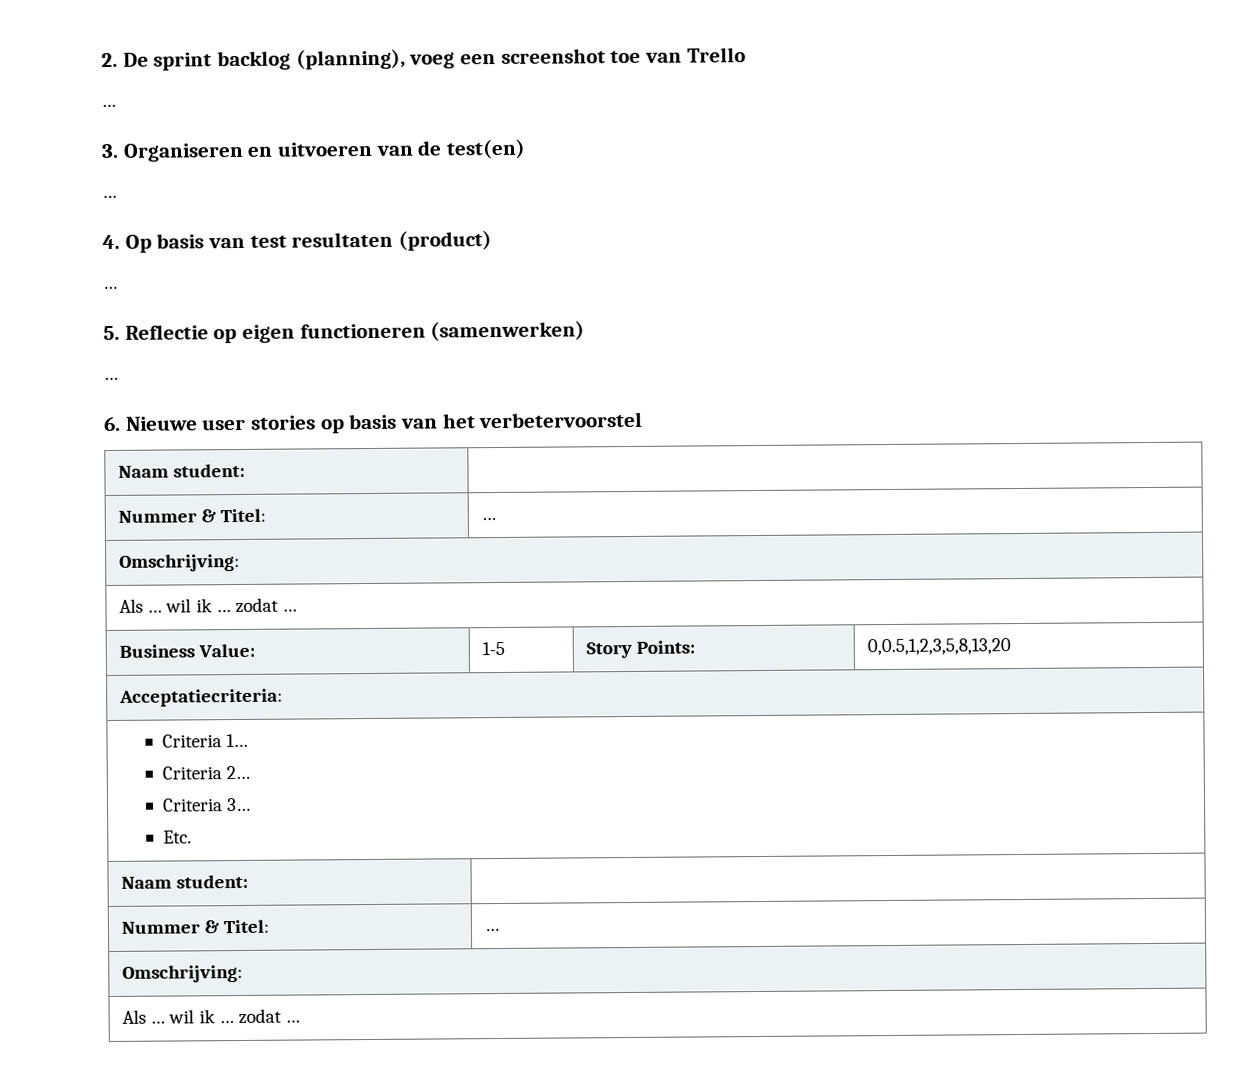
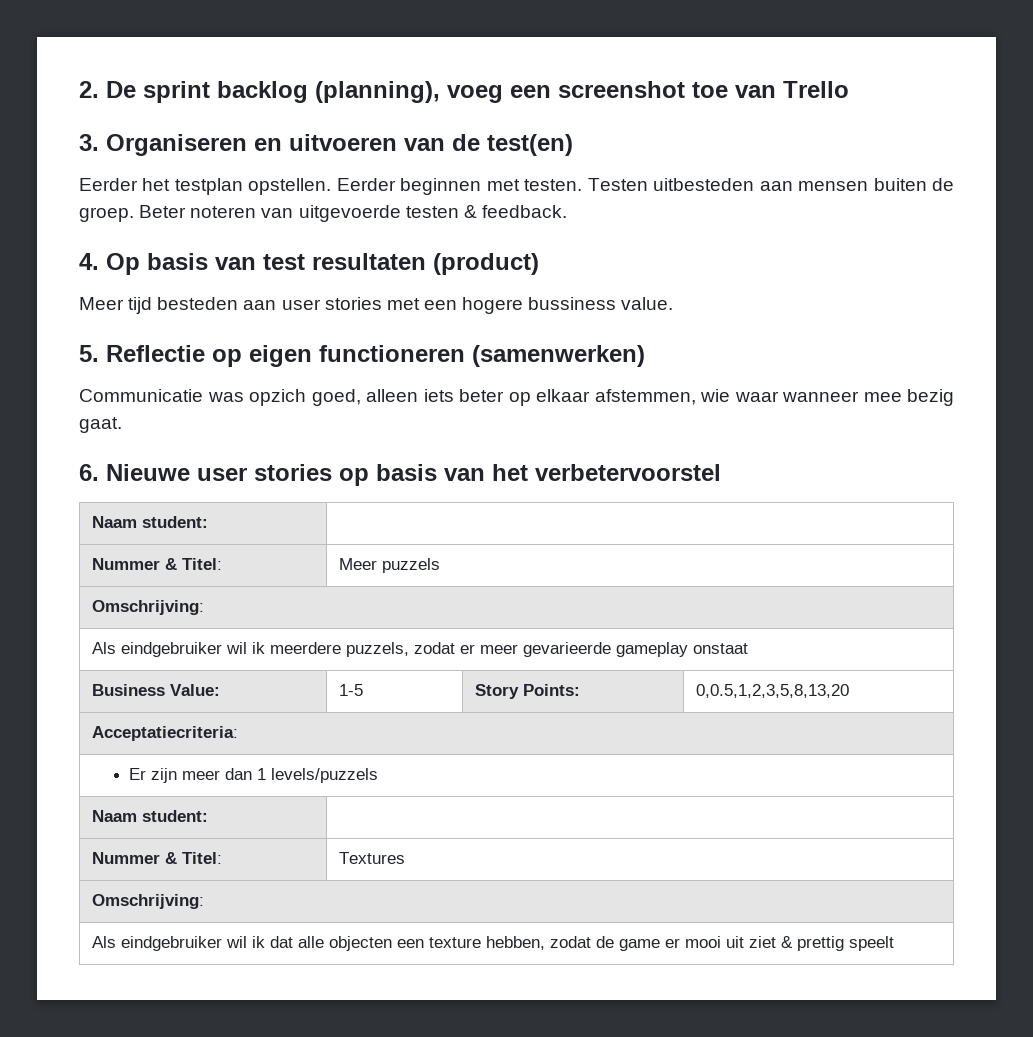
  2. De sprint backlog (planning), voeg een screenshot toe van Trello
- …
  3. Organiseren en uitvoeren van de test(en)
- …
+ Eerder het testplan opstellen. Eerder beginnen met testen. Testen uitbesteden aan mensen buiten de groep. Beter noteren van uitgevoerde testen & feedback.
  4. Op basis van test resultaten (product)
- …
+ Meer tijd besteden aan user stories met een hogere bussiness value.
  5. Reflectie op eigen functioneren (samenwerken)
- …
+ Communicatie was opzich goed, alleen iets beter op elkaar afstemmen, wie waar wanneer mee bezig gaat.
  6. Nieuwe user stories op basis van het verbetervoorstel
  Naam student: |
- Nummer & Titel: | …
+ Nummer & Titel: | Meer puzzels
  Omschrijving:
- Als … wil ik … zodat …
+ Als eindgebruiker wil ik meerdere puzzels, zodat er meer gevarieerde gameplay onstaat
- Criteria 1…
- Criteria 2…
- Criteria 3…
- Etc.
+ Er zijn meer dan 1 levels/puzzels
  Naam student: |
- Nummer & Titel: | …
+ Nummer & Titel: | Textures
  Omschrijving:
- Als … wil ik … zodat …
+ Als eindgebruiker wil ik dat alle objecten een texture hebben, zodat de game er mooi uit ziet & prettig speelt

